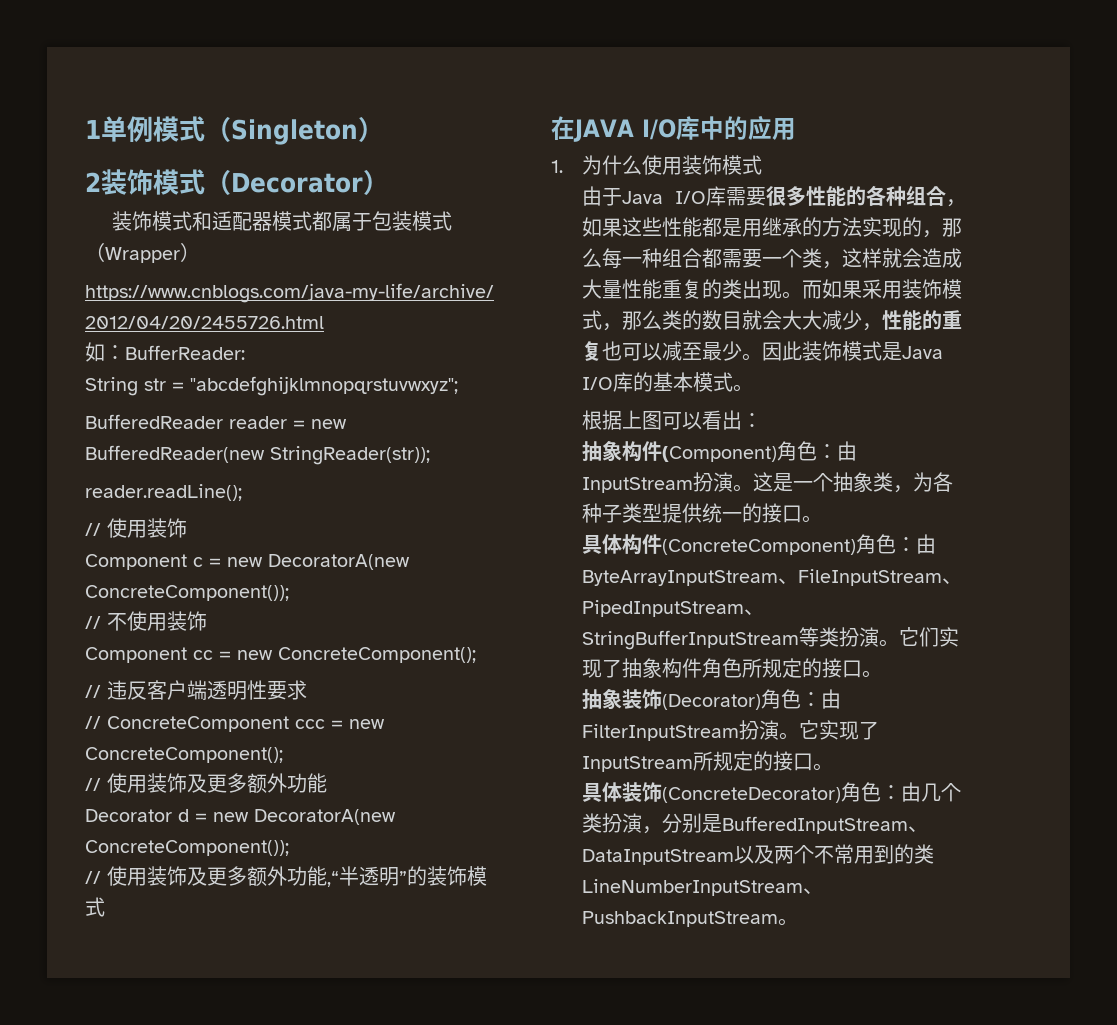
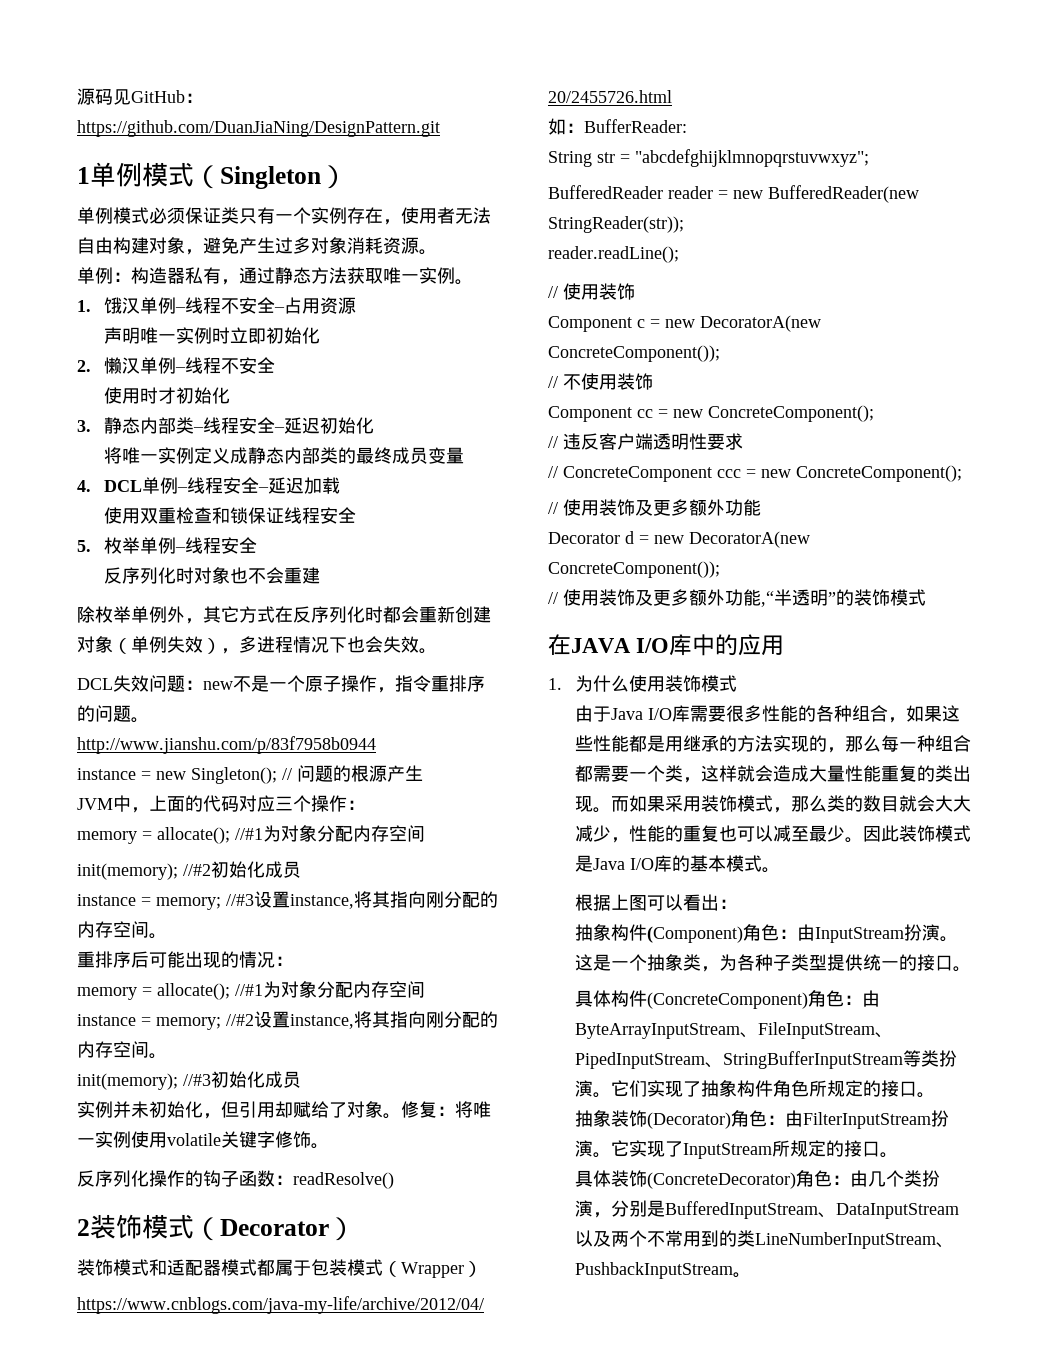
+ 源码见GitHub：https://github.com/DuanJiaNing/DesignPattern.git
+ 单例模式必须保证类只有一个实例存在，使用者无法自由构建对象，避免产生过多对象消耗资源。
+ 单例：构造器私有，通过静态方法获取唯一实例。
+ 1.饿汉单例–线程不安全–占用资源
+ 声明唯一实例时立即初始化
+ 2.懒汉单例–线程不安全
+ 使用时才初始化
+ 3.静态内部类–线程安全–延迟初始化
+ 将唯一实例定义成静态内部类的最终成员变量
+ 4. DCL单例–线程安全–延迟加载
+ 使用双重检查和锁保证线程安全
+ 5.枚举单例–线程安全
+ 反序列化时对象也不会重建
+ 除枚举单例外，其它方式在反序列化时都会重新创建对象（单例失效），多进程情况下也会失效。
+ DCL失效问题：new不是一个原子操作，指令重排序的问题。
+ http://www.jianshu.com/p/83f7958b0944
+ instance = new Singleton(); // 问题的根源产生
+ JVM中，上面的代码对应三个操作：
+ memory = allocate(); //#1为对象分配内存空间
+ init(memory); //#2初始化成员
+ instance = memory; //#3设置instance,将其指向刚分配的内存空间。
+ 重排序后可能出现的情况：
+ memory = allocate(); //#1为对象分配内存空间
+ instance = memory; //#2设置instance,将其指向刚分配的内存空间。
+ init(memory); //#3初始化成员
+ 实例并未初始化，但引用却赋给了对象。修复：将唯一实例使用volatile关键字修饰。
+ 反序列化操作的钩子函数：readResolve()

